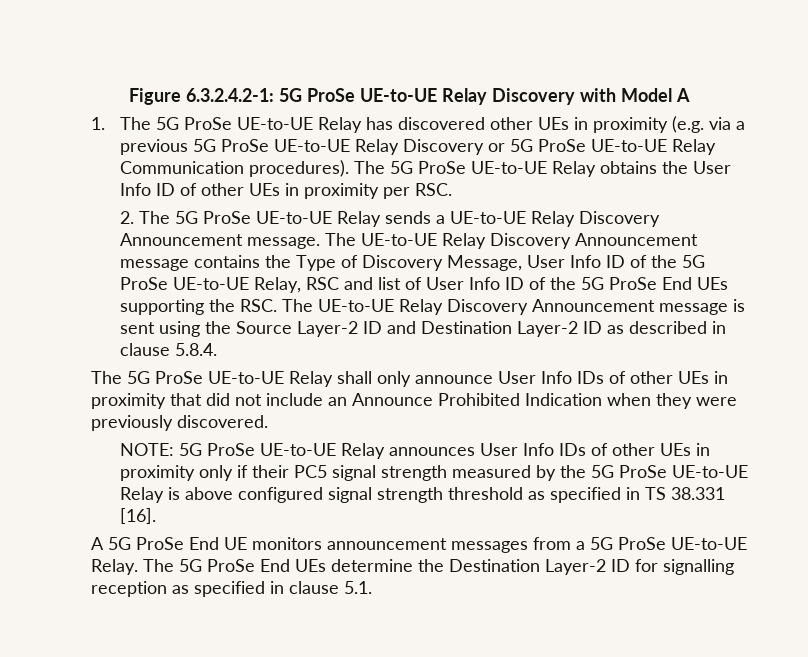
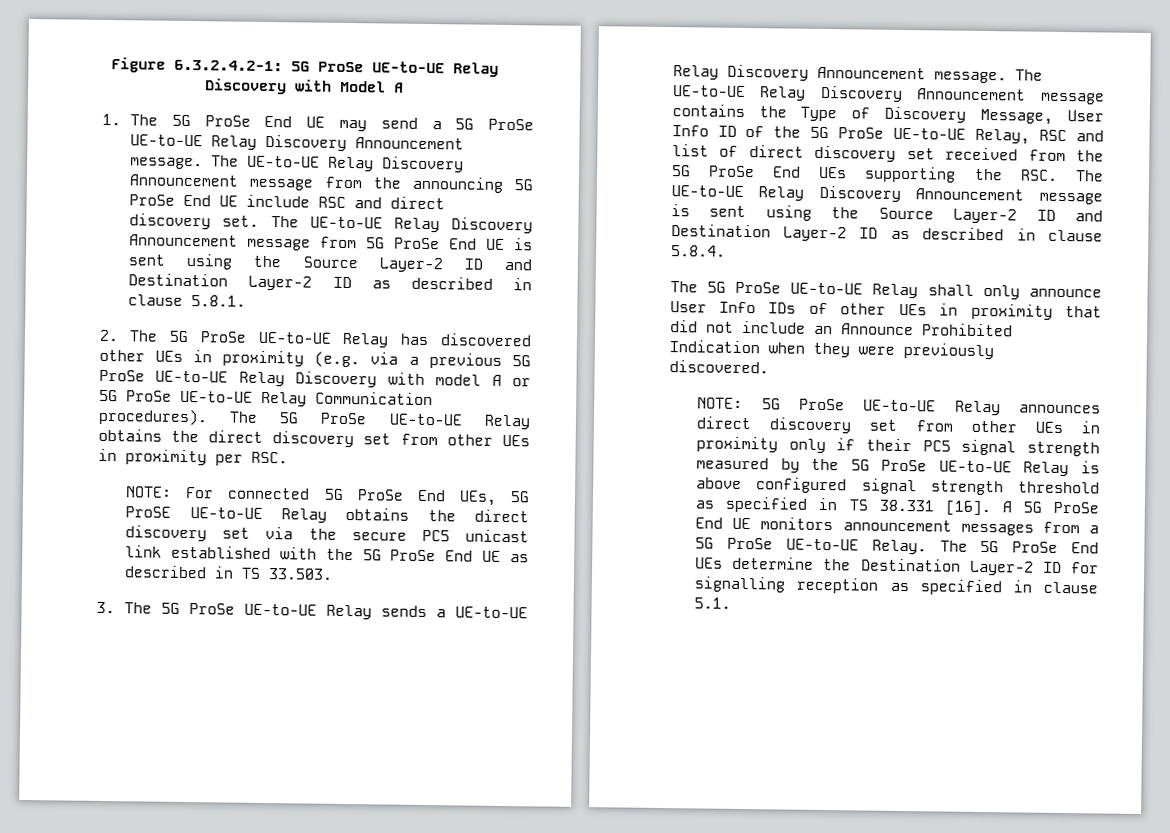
- 1. The 5G ProSe UE-to-UE Relay has discovered other UEs in proximity (e.g. via a previous 5G ProSe UE-to-UE Relay Discovery or 5G ProSe UE-to-UE Relay Communication procedures).
+ 1. The 5G ProSe End UE may send a 5G ProSe UE-to-UE Relay Discovery Announcement message. The UE-to-UE Relay Discovery Announcement message from the announcing 5G ProSe End UE include RSC and direct discovery set. The UE-to-UE Relay Discovery Announcement message from 5G ProSe End UE is sent using the Source Layer-2 ID and Destination Layer-2 ID as described in clause 5.8.1.
+ 2. The 5G ProSe UE-to-UE Relay has discovered other UEs in proximity (e.g. via a previous 5G ProSe UE-to-UE Relay Discovery with model A or 5G ProSe UE-to-UE Relay Communication procedures).
- The 5G ProSe UE-to-UE Relay obtains the User Info ID of other UEs in proximity per RSC.
+ The 5G ProSe UE-to-UE Relay obtains the direct discovery set from other UEs in proximity per RSC.
- 2. The 5G ProSe UE-to-UE Relay sends a UE-to-UE Relay Discovery Announcement message.
+ NOTE: For connected 5G ProSe End UEs, 5G ProSE UE-to-UE Relay obtains the direct discovery set via the secure PC5 unicast link established with the 5G ProSe End UE as described in TS 33.503.
+ 3. The 5G ProSe UE-to-UE Relay sends a UE-to-UE Relay Discovery Announcement message.
- The UE-to-UE Relay Discovery Announcement message contains the Type of Discovery Message, User Info ID of the 5G ProSe UE-to-UE Relay, RSC and list of User Info ID of the 5G ProSe End UEs supporting the RSC. The UE-to-UE Relay Discovery Announcement message is sent using the Source Layer-2 ID and Destination Layer-2 ID as described in clause 5.8.4.
+ The UE-to-UE Relay Discovery Announcement message contains the Type of Discovery Message, User Info ID of the 5G ProSe UE-to-UE Relay, RSC and list of direct discovery set received from the 5G ProSe End UEs supporting the RSC. The UE-to-UE Relay Discovery Announcement message is sent using the Source Layer-2 ID and Destination Layer-2 ID as described in clause 5.8.4.
- NOTE: 5G ProSe UE-to-UE Relay announces User Info IDs of other UEs in proximity only if their PC5 signal strength measured by the 5G ProSe UE-to-UE Relay is above configured signal strength threshold as specified in TS 38.331 [16].
- A 5G ProSe End UE monitors announcement messages from a 5G ProSe UE-to-UE Relay.
+ NOTE: 5G ProSe UE-to-UE Relay announces direct discovery set from other UEs in proximity only if their PC5 signal strength measured by the 5G ProSe UE-to-UE Relay is above configured signal strength threshold as specified in TS 38.331 [16]. A 5G ProSe End UE monitors announcement messages from a 5G ProSe UE-to-UE Relay.

